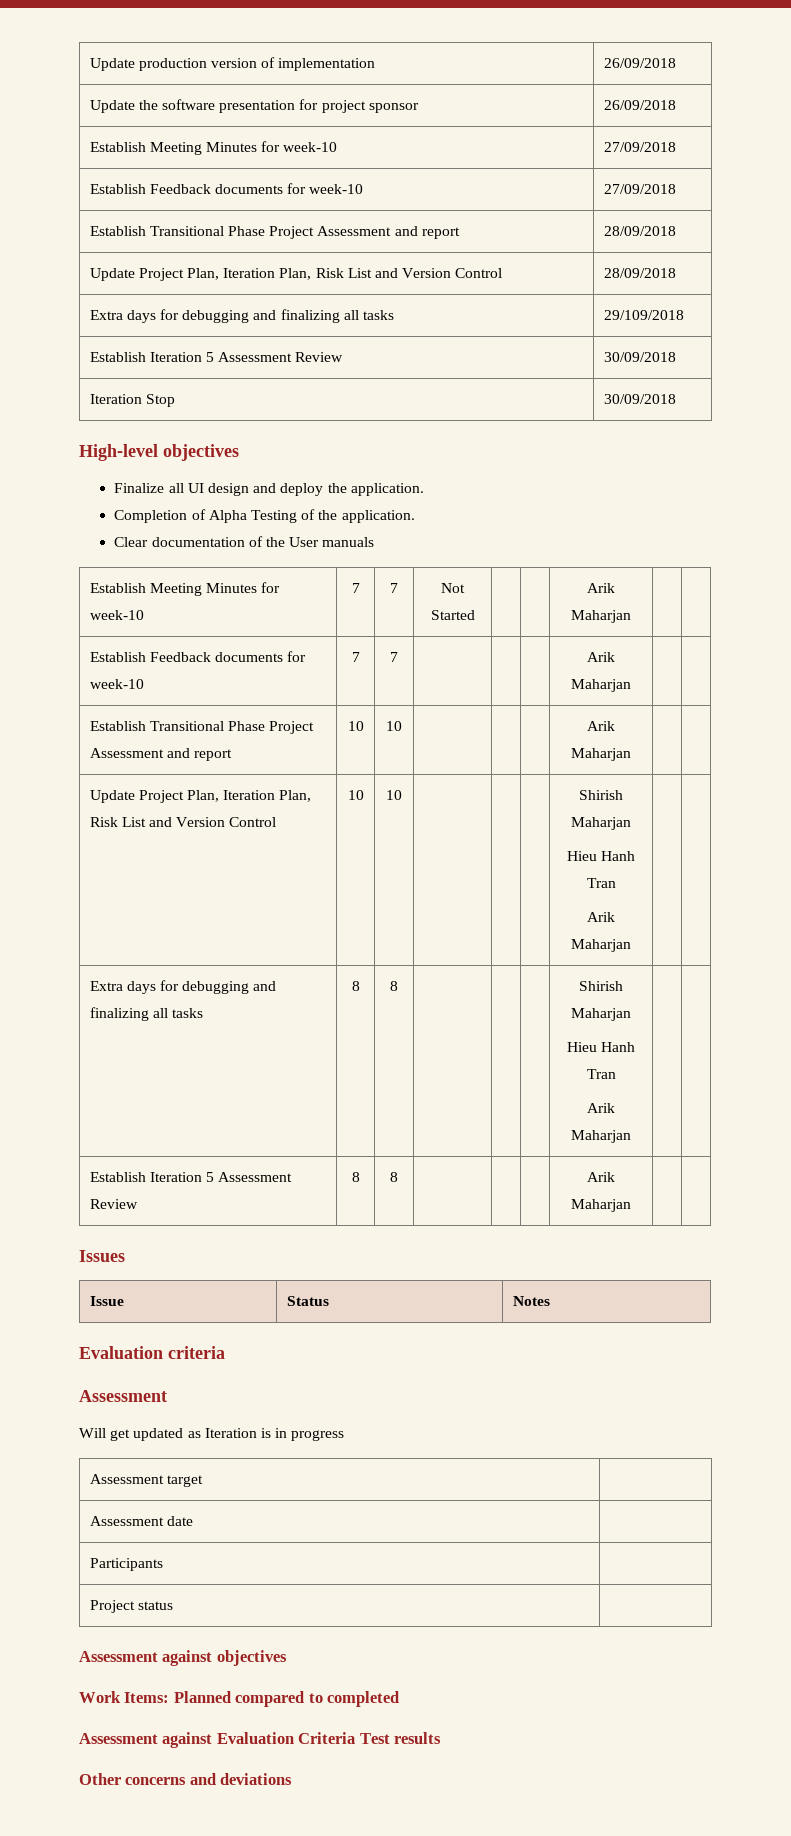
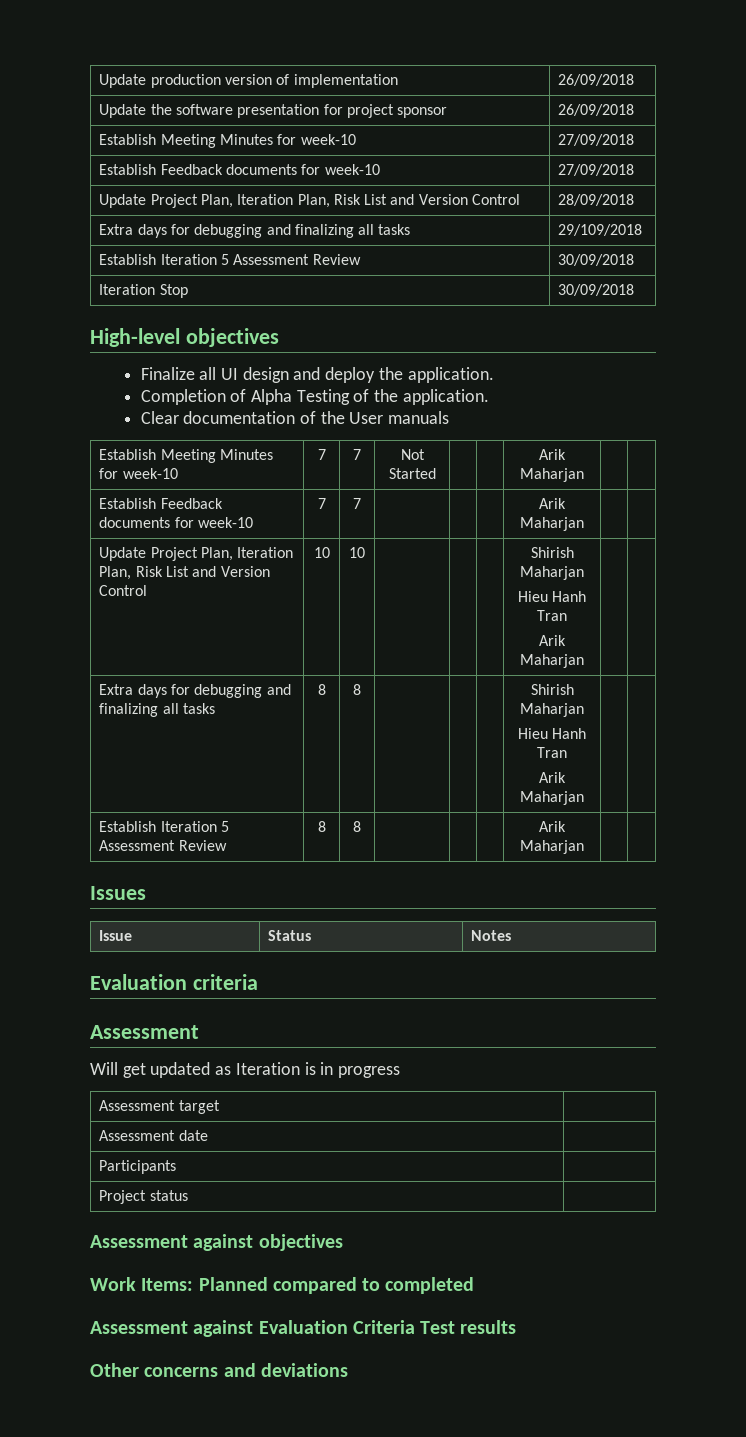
- Establish Transitional Phase Project Assessment and report | 28/09/2018
- Establish Transitional Phase Project Assessment and report | 10 | 10 | | | | Arik Maharjan | |

